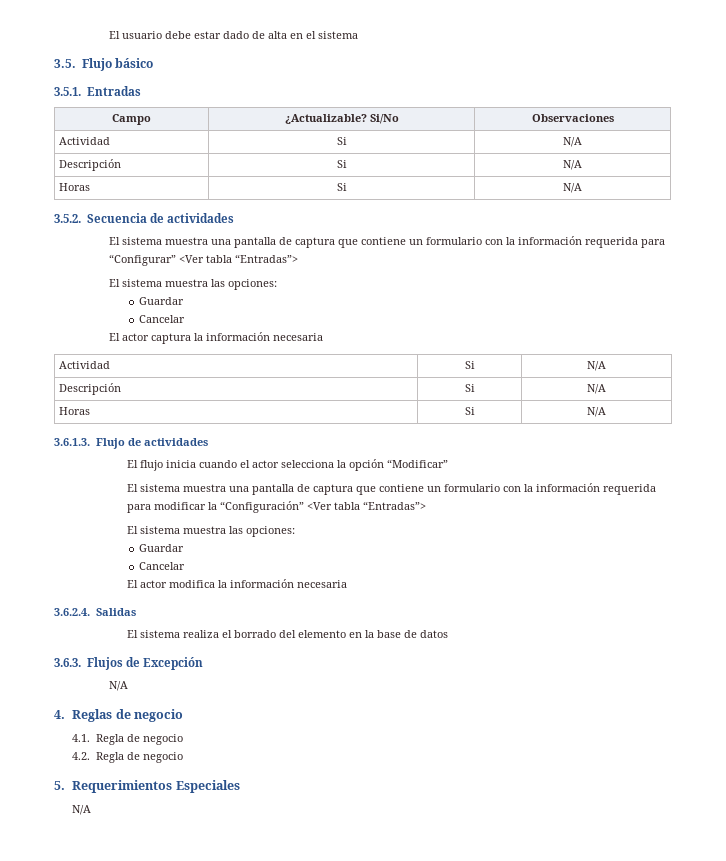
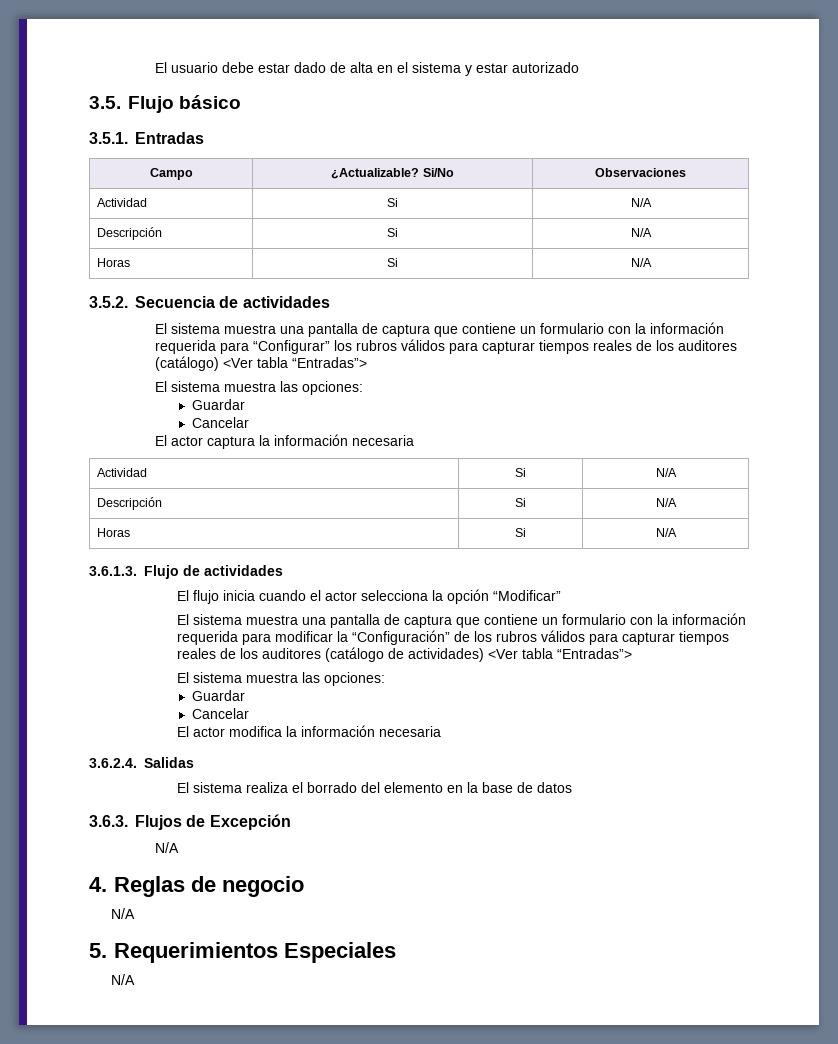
- El usuario debe estar dado de alta en el sistema
+ El usuario debe estar dado de alta en el sistema y estar autorizado
- El sistema muestra una pantalla de captura que contiene un formulario con la información requerida para “Configurar” <Ver tabla “Entradas”>
+ El sistema muestra una pantalla de captura que contiene un formulario con la información requerida para “Configurar” los rubros válidos para capturar tiempos reales de los auditores (catálogo) <Ver tabla “Entradas”>
- El sistema muestra una pantalla de captura que contiene un formulario con la información requerida para modificar la “Configuración” <Ver tabla “Entradas”>
+ El sistema muestra una pantalla de captura que contiene un formulario con la información requerida para modificar la “Configuración” de los rubros válidos para capturar tiempos reales de los auditores (catálogo de actividades) <Ver tabla “Entradas”>
  4. Reglas de negocio
- 4.1. Regla de negocio
- 4.2. Regla de negocio
+ N/A

